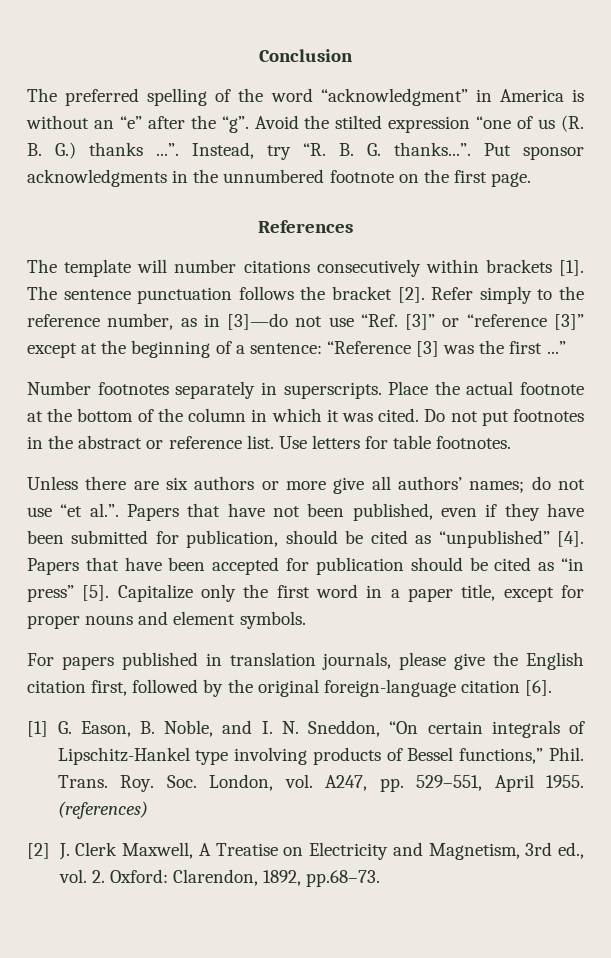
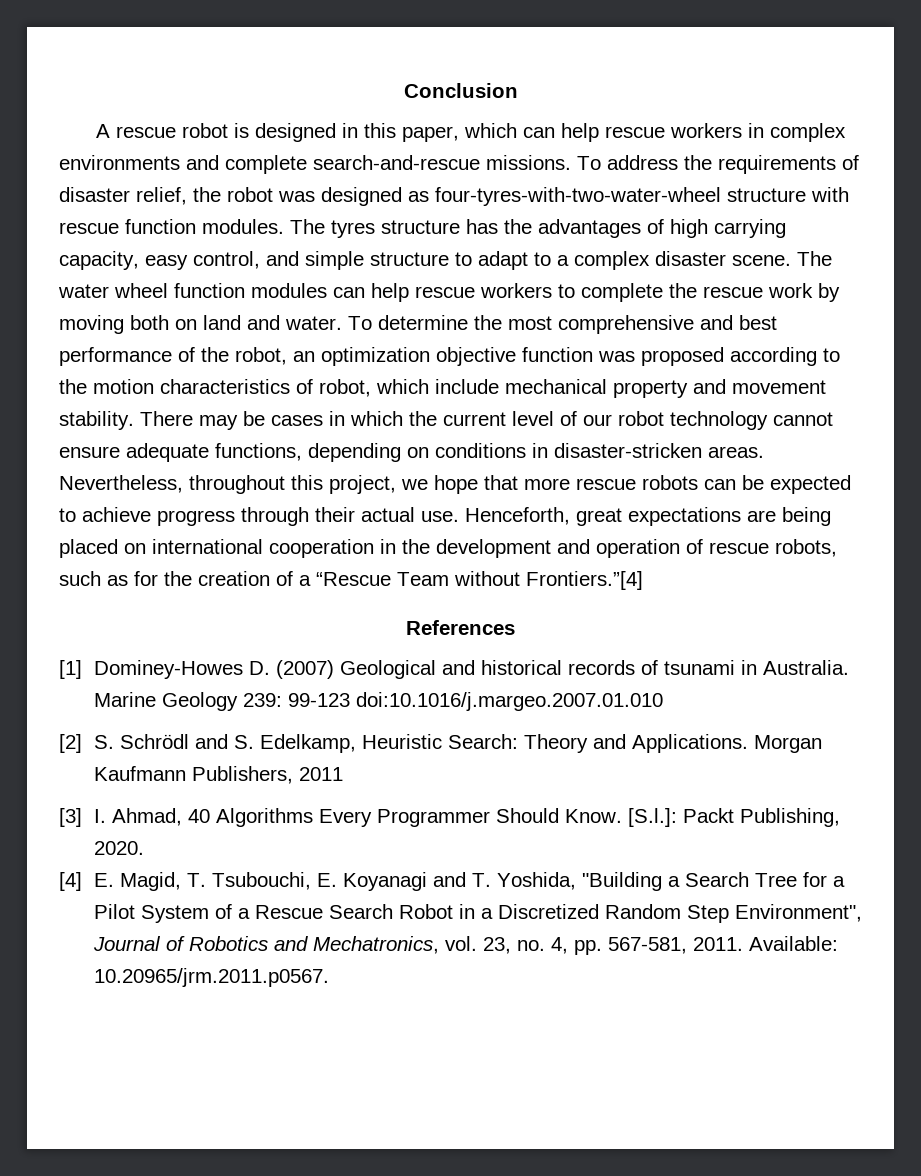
- The preferred spelling of the word “acknowledgment” in America is without an “e” after the “g”. Avoid the stilted expression “one of us (R. B. G.) thanks ...”. Instead, try “R. B. G. thanks...”. Put sponsor acknowledgments in the unnumbered footnote on the first page.
+ A rescue robot is designed in this paper, which can help rescue workers in complex environments and complete search-and-rescue missions. To address the requirements of disaster relief, the robot was designed as four-tyres-with-two-water-wheel structure with rescue function modules. The tyres structure has the advantages of high carrying capacity, easy control, and simple structure to adapt to a complex disaster scene. The water wheel function modules can help rescue workers to complete the rescue work by moving both on land and water. To determine the most comprehensive and best performance of the robot, an optimization objective function was proposed according to the motion characteristics of robot, which include mechanical property and movement stability. There may be cases in which the current level of our robot technology cannot ensure adequate functions, depending on conditions in disaster-stricken areas. Nevertheless, throughout this project, we hope that more rescue robots can be expected to achieve progress through their actual use. Henceforth, great expectations are being placed on international cooperation in the development and operation of rescue robots, such as for the creation of a “Rescue Team without Frontiers.”[4]
  References
- The template will number citations consecutively within brackets [1]. The sentence punctuation follows the bracket [2]. Refer simply to the reference number, as in [3]—do not use “Ref. [3]” or “reference [3]” except at the beginning of a sentence: “Reference [3] was the first ...”
- Number footnotes separately in superscripts. Place the actual footnote at the bottom of the column in which it was cited. Do not put footnotes in the abstract or reference list. Use letters for table footnotes.
- Unless there are six authors or more give all authors’ names; do not use “et al.”. Papers that have not been published, even if they have been submitted for publication, should be cited as “unpublished” [4]. Papers that have been accepted for publication should be cited as “in press” [5]. Capitalize only the first word in a paper title, except for proper nouns and element symbols.
- For papers published in translation journals, please give the English citation first, followed by the original foreign-language citation [6].
- [1] G. Eason, B. Noble, and I. N. Sneddon, “On certain integrals of Lipschitz-Hankel type involving products of Bessel functions,” Phil. Trans. Roy. Soc. London, vol. A247, pp. 529–551, April 1955. (references)
- [2] J. Clerk Maxwell, A Treatise on Electricity and Magnetism, 3rd ed., vol. 2. Oxford: Clarendon, 1892, pp.68–73.
+ [1] Dominey-Howes D. (2007) Geological and historical records of tsunami in Australia. Marine Geology 239: 99-123 doi:10.1016/j.margeo.2007.01.010
+ [2] S. Schrödl and S. Edelkamp, Heuristic Search: Theory and Applications. Morgan Kaufmann Publishers, 2011
+ [3] I. Ahmad, 40 Algorithms Every Programmer Should Know. [S.l.]: Packt Publishing, 2020.
+ [4] E. Magid, T. Tsubouchi, E. Koyanagi and T. Yoshida, "Building a Search Tree for a Pilot System of a Rescue Search Robot in a Discretized Random Step Environment", Journal of Robotics and Mechatronics, vol. 23, no. 4, pp. 567-581, 2011. Available: 10.20965/jrm.2011.p0567.

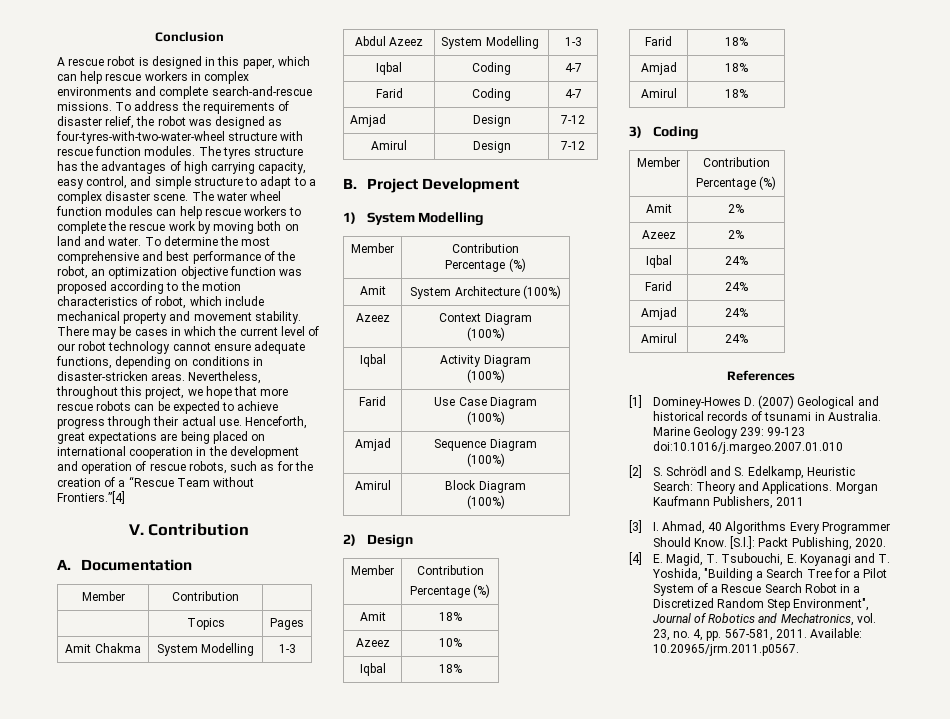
+ V. Contribution
+ A. Documentation
+ Member | Contribution |
+ | Topics | Pages
+ Amit Chakma | System Modelling | 1-3
+ Abdul Azeez | System Modelling | 1-3
+ Iqbal | Coding | 4-7
+ Farid | Coding | 4-7
+ Amjad | Design | 7-12
+ Amirul | Design | 7-12
+ B. Project Development
+ 1) System Modelling
+ Member | Contribution
+ Percentage (%)
+ Amit | System Architecture (100%)
+ Azeez | Context Diagram
+ (100%)
+ Iqbal | Activity Diagram
+ (100%)
+ Farid | Use Case Diagram
+ (100%)
+ Amjad | Sequence Diagram
+ (100%)
+ Amirul | Block Diagram
+ (100%)
+ 2) Design
+ Member | Contribution
+ Percentage (%)
+ Amit | 18%
+ Azeez | 10%
+ Iqbal | 18%
+ Farid | 18%
+ Amjad | 18%
+ Amirul | 18%
+ 3) Coding
+ Member | Contribution
+ Percentage (%)
+ Amit | 2%
+ Azeez | 2%
+ Iqbal | 24%
+ Farid | 24%
+ Amjad | 24%
+ Amirul | 24%

